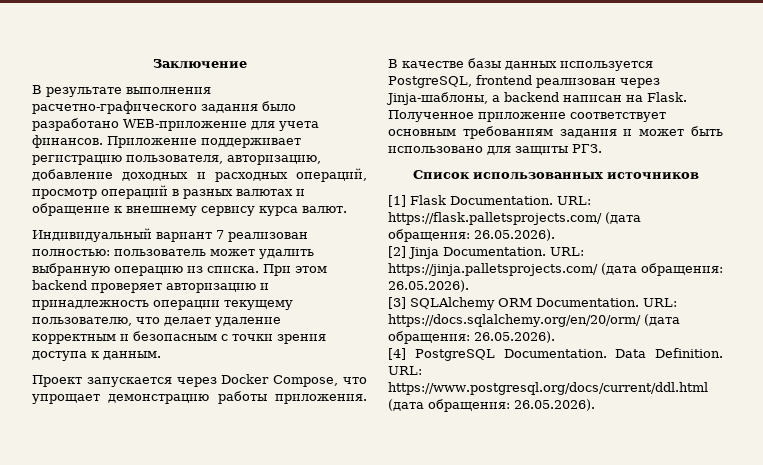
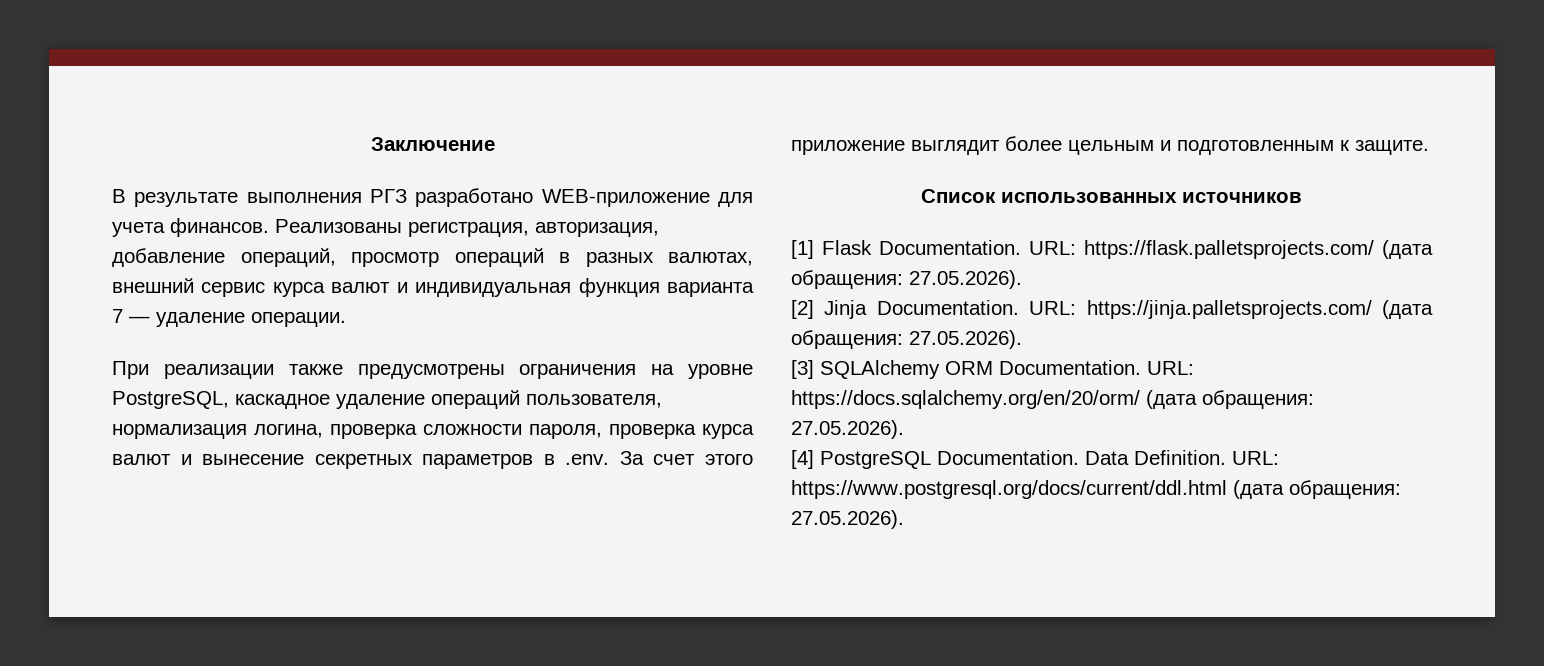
- В результате выполнения расчетно-графического задания было разработано WEB-приложение для учета финансов.
+ В результате выполнения РГЗ разработано WEB-приложение для учета финансов.
- Приложение поддерживает регистрацию пользователя, авторизацию, добавление доходных и расходных операций, просмотр операций в разных валютах и обращение к внешнему сервису курса валют.
- Индивидуальный вариант 7 реализован полностью: пользователь может удалить выбранную операцию из списка. При этом backend проверяет авторизацию и принадлежность операции текущему пользователю, что делает удаление корректным и безопасным с точки зрения доступа к данным.
- Проект запускается через Docker Compose, что упрощает демонстрацию работы приложения. В качестве базы данных используется PostgreSQL, frontend реализован через Jinja-шаблоны, а backend написан на Flask. Полученное приложение соответствует основным требованиям задания и может быть использовано для защиты РГЗ.
+ Реализованы регистрация, авторизация, добавление операций, просмотр операций в разных валютах, внешний сервис курса валют и индивидуальная функция варианта 7 — удаление операции.
+ При реализации также предусмотрены ограничения на уровне PostgreSQL, каскадное удаление операций пользователя, нормализация логина, проверка сложности пароля, проверка курса валют и вынесение секретных параметров в .env. За счет этого приложение выглядит более цельным и подготовленным к защите.
- URL: https://flask.palletsprojects.com/ (дата обращения: 26.05.2026).
+ URL: https://flask.palletsprojects.com/ (дата обращения: 27.05.2026).
- URL: https://jinja.palletsprojects.com/ (дата обращения: 26.05.2026).
+ URL: https://jinja.palletsprojects.com/ (дата обращения: 27.05.2026).
- URL: https://docs.sqlalchemy.org/en/20/orm/ (дата обращения: 26.05.2026).
+ URL: https://docs.sqlalchemy.org/en/20/orm/ (дата обращения: 27.05.2026).
- URL: https://www.postgresql.org/docs/current/ddl.html (дата обращения: 26.05.2026).
+ URL: https://www.postgresql.org/docs/current/ddl.html (дата обращения: 27.05.2026).

